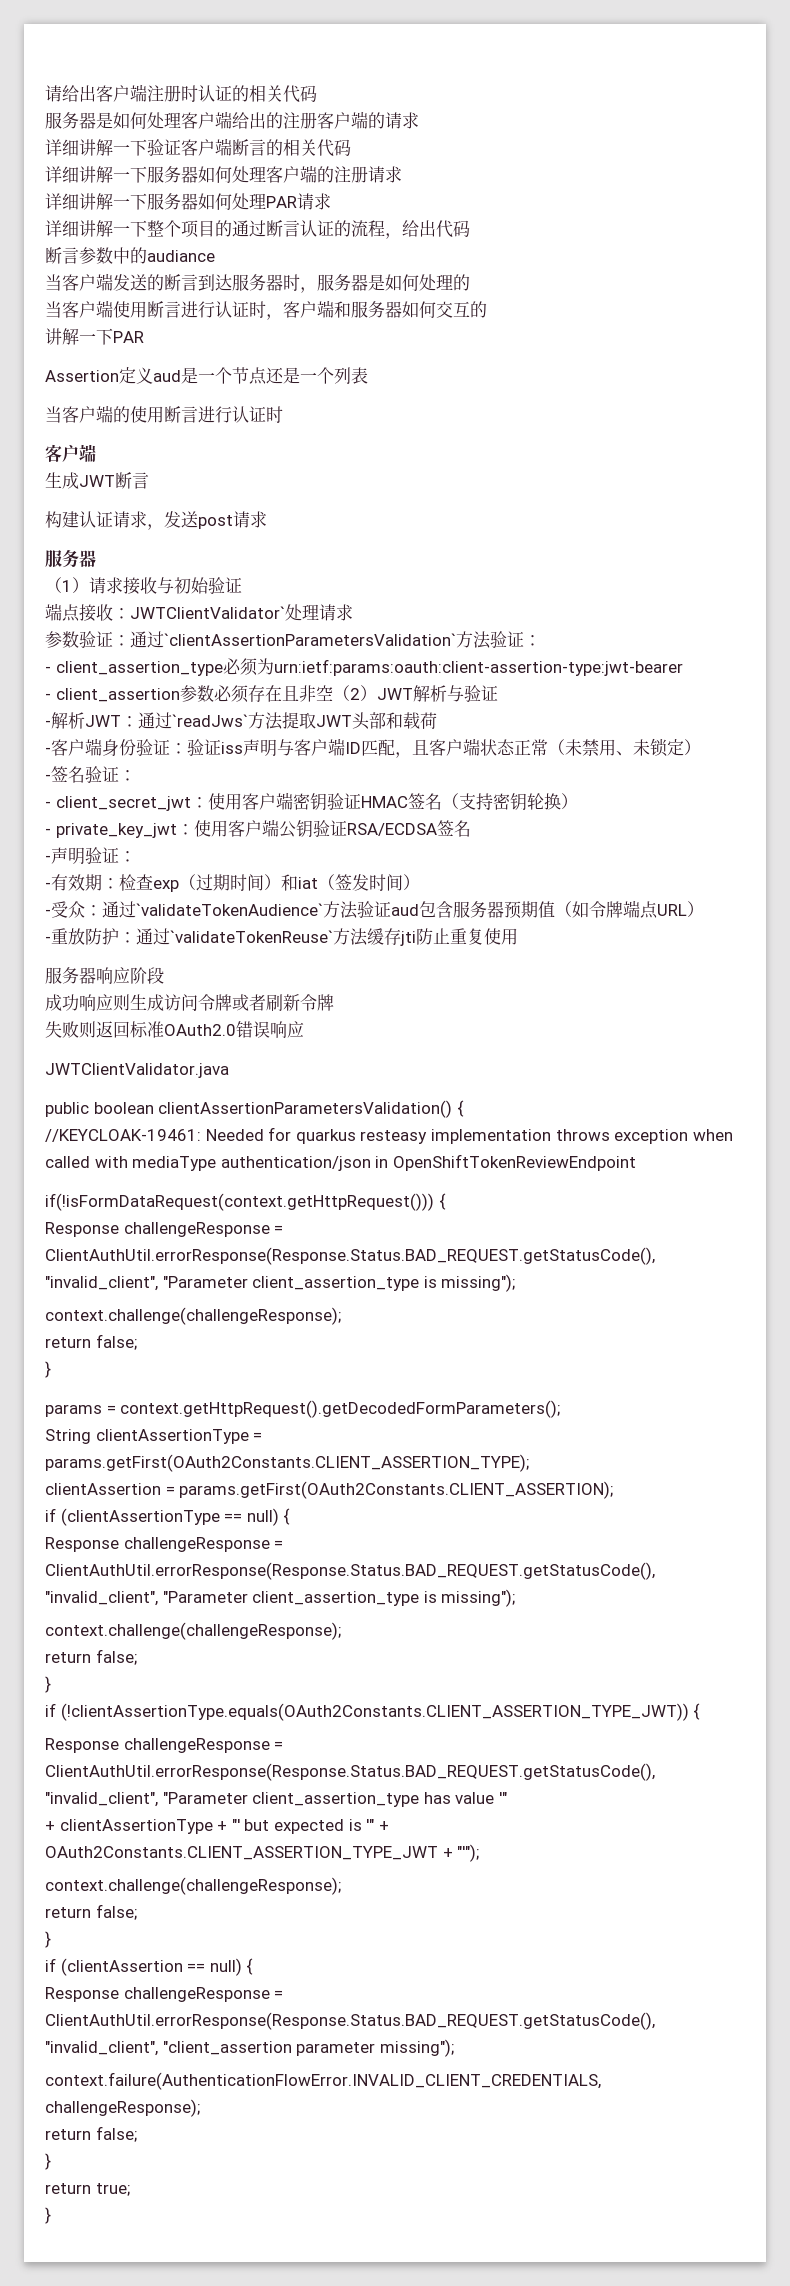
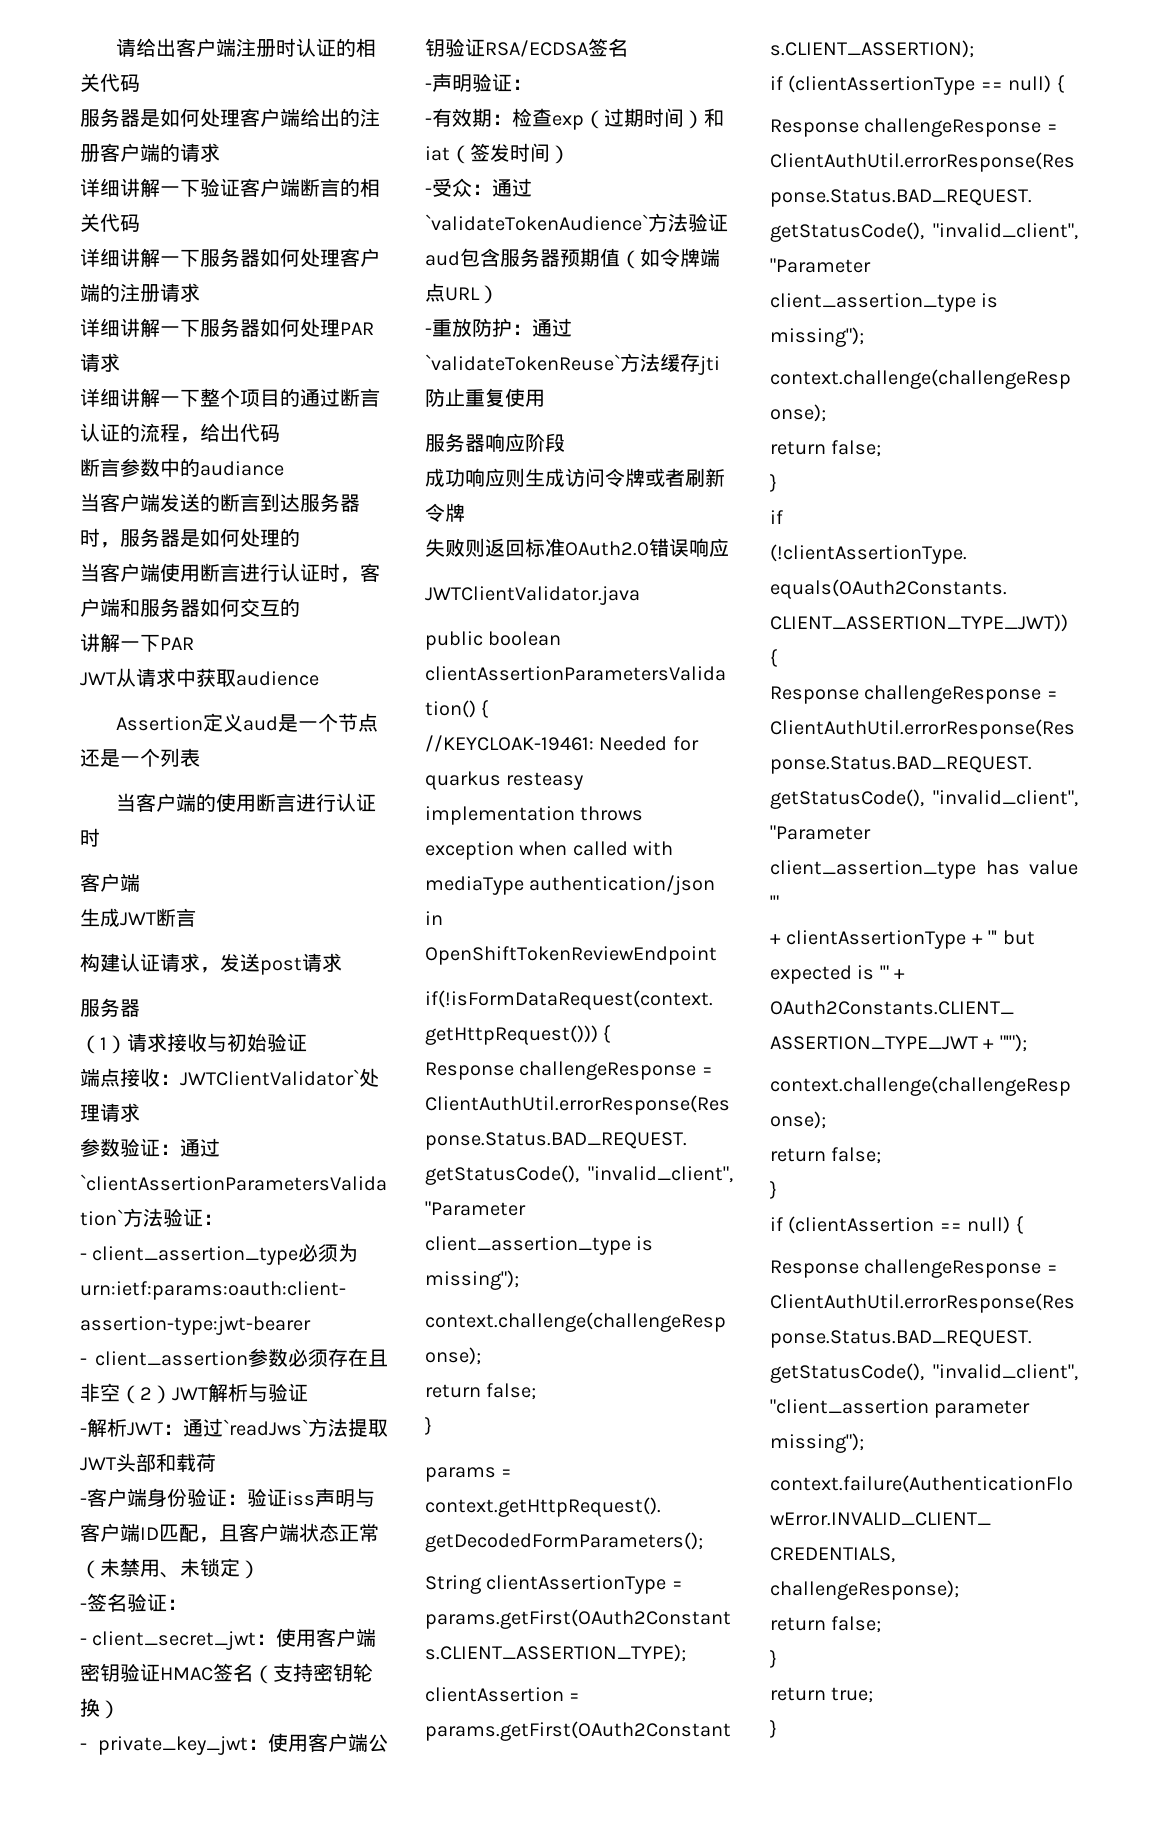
+ JWT从请求中获取audience

